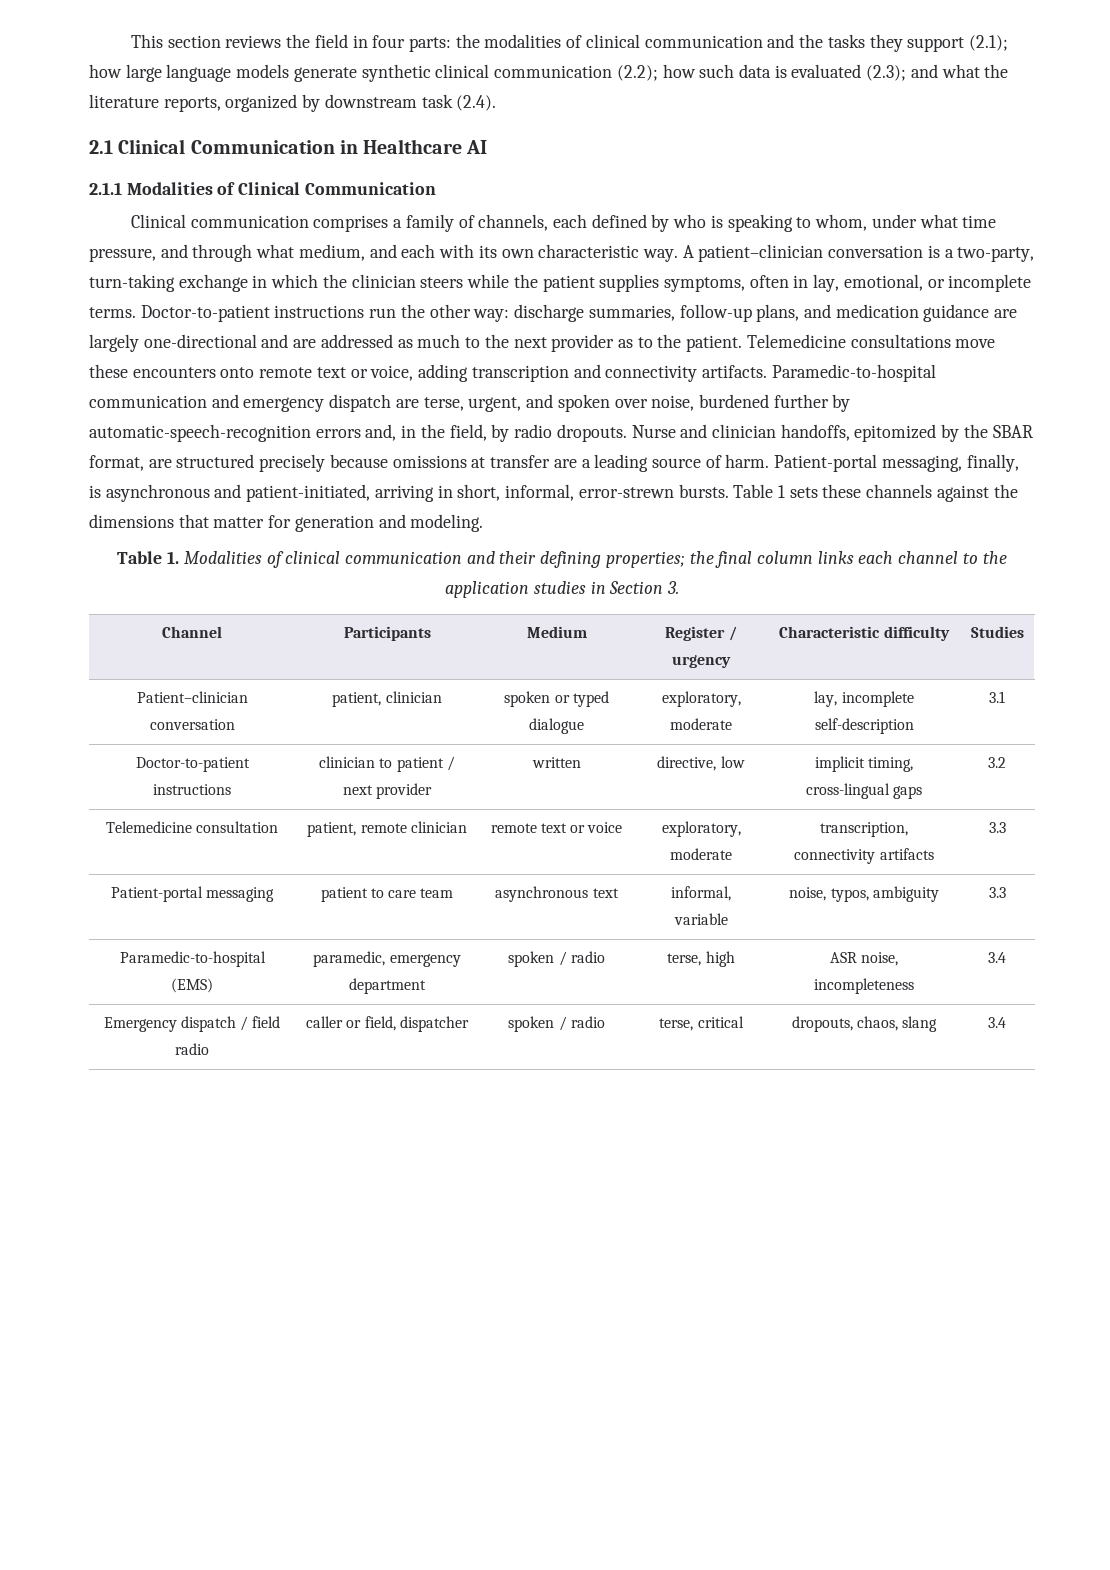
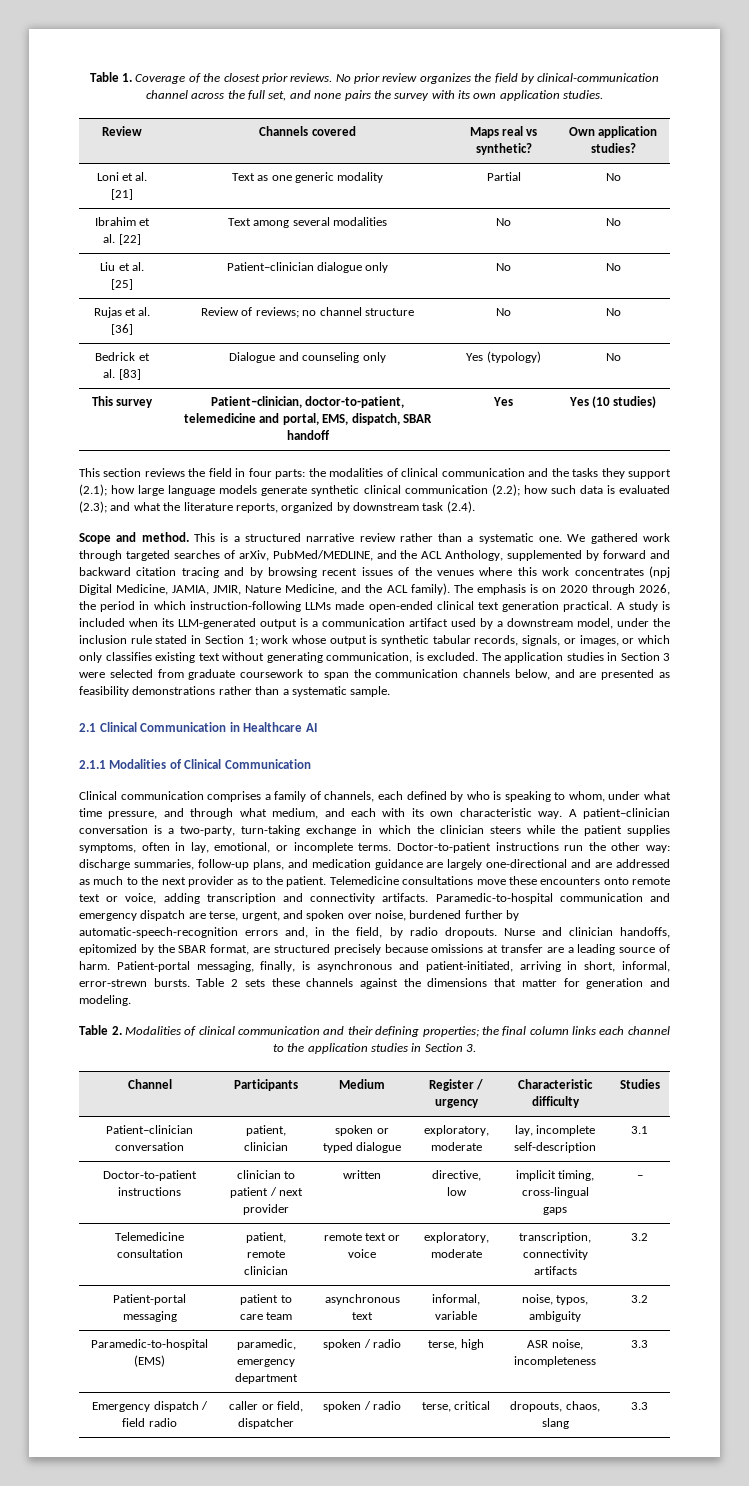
+ Table 1. Coverage of the closest prior reviews. No prior review organizes the field by clinical-communication channel across the full set, and none pairs the survey with its own application studies.
+ Review | Channels covered | Maps real vs synthetic? | Own application studies?
+ Loni et al. [21] | Text as one generic modality | Partial | No
+ Ibrahim et al. [22] | Text among several modalities | No | No
+ Liu et al. [25] | Patient–clinician dialogue only | No | No
+ Rujas et al. [36] | Review of reviews; no channel structure | No | No
+ Bedrick et al. [83] | Dialogue and counseling only | Yes (typology) | No
+ This survey | Patient–clinician, doctor-to-patient, telemedicine and portal, EMS, dispatch, SBAR handoff | Yes | Yes (10 studies)
+ Scope and method. This is a structured narrative review rather than a systematic one. We gathered work through targeted searches of arXiv, PubMed/MEDLINE, and the ACL Anthology, supplemented by forward and backward citation tracing and by browsing recent issues of the venues where this work concentrates (npj Digital Medicine, JAMIA, JMIR, Nature Medicine, and the ACL family). The emphasis is on 2020 through 2026, the period in which instruction-following LLMs made open-ended clinical text generation practical. A study is included when its LLM-generated output is a communication artifact used by a downstream model, under the inclusion rule stated in Section 1; work whose output is synthetic tabular records, signals, or images, or which only classifies existing text without generating communication, is excluded. The application studies in Section 3 were selected from graduate coursework to span the communication channels below, and are presented as feasibility demonstrations rather than a systematic sample.
- Table 1 sets these channels against the dimensions that matter for generation and modeling.
+ Table 2 sets these channels against the dimensions that matter for generation and modeling.
- Table 1. Modalities of clinical communication and their defining properties; the final column links each channel to the application studies in Section 3.
+ Table 2. Modalities of clinical communication and their defining properties; the final column links each channel to the application studies in Section 3.
- Doctor-to-patient instructions | clinician to patient / next provider | written | directive, low | implicit timing, cross-lingual gaps | 3.2
+ Doctor-to-patient instructions | clinician to patient / next provider | written | directive, low | implicit timing, cross-lingual gaps | –
- Telemedicine consultation | patient, remote clinician | remote text or voice | exploratory, moderate | transcription, connectivity artifacts | 3.3
+ Telemedicine consultation | patient, remote clinician | remote text or voice | exploratory, moderate | transcription, connectivity artifacts | 3.2
- Patient-portal messaging | patient to care team | asynchronous text | informal, variable | noise, typos, ambiguity | 3.3
+ Patient-portal messaging | patient to care team | asynchronous text | informal, variable | noise, typos, ambiguity | 3.2
- Paramedic-to-hospital (EMS) | paramedic, emergency department | spoken / radio | terse, high | ASR noise, incompleteness | 3.4
+ Paramedic-to-hospital (EMS) | paramedic, emergency department | spoken / radio | terse, high | ASR noise, incompleteness | 3.3
- Emergency dispatch / field radio | caller or field, dispatcher | spoken / radio | terse, critical | dropouts, chaos, slang | 3.4
+ Emergency dispatch / field radio | caller or field, dispatcher | spoken / radio | terse, critical | dropouts, chaos, slang | 3.3

